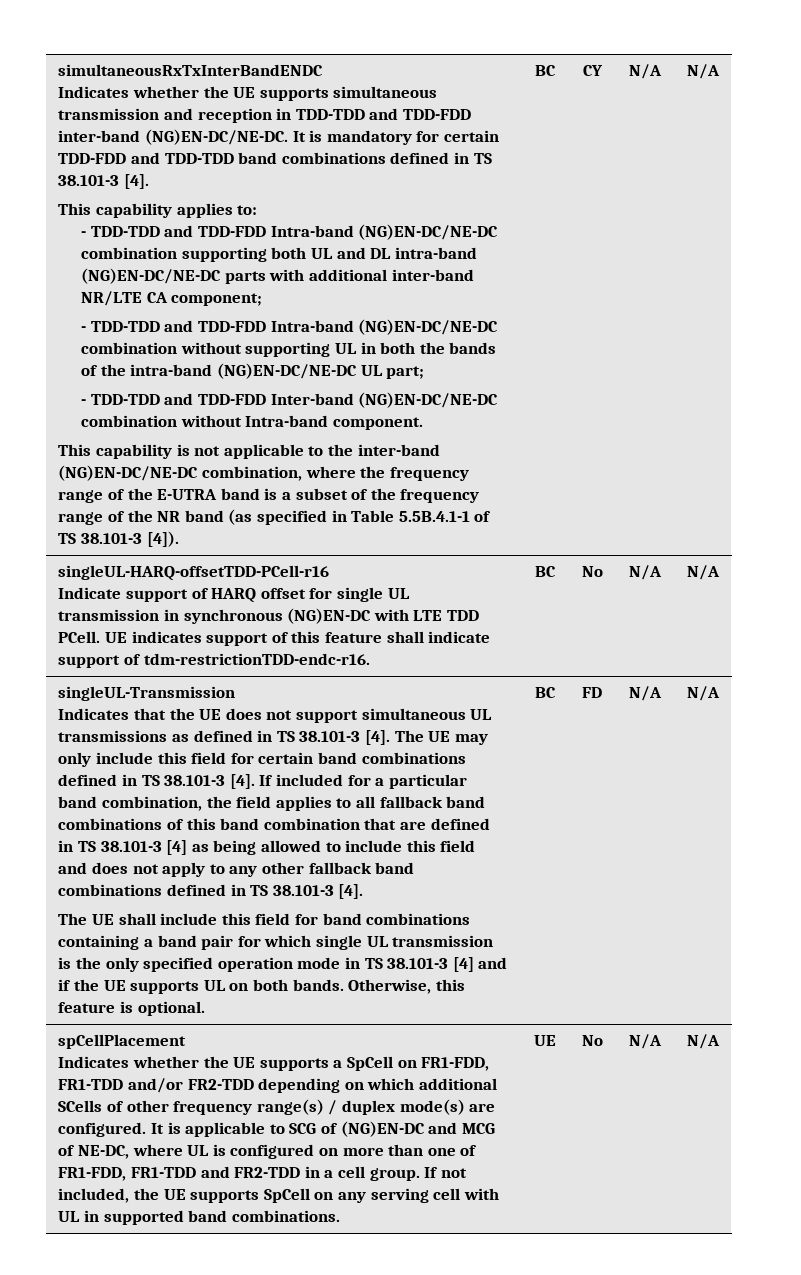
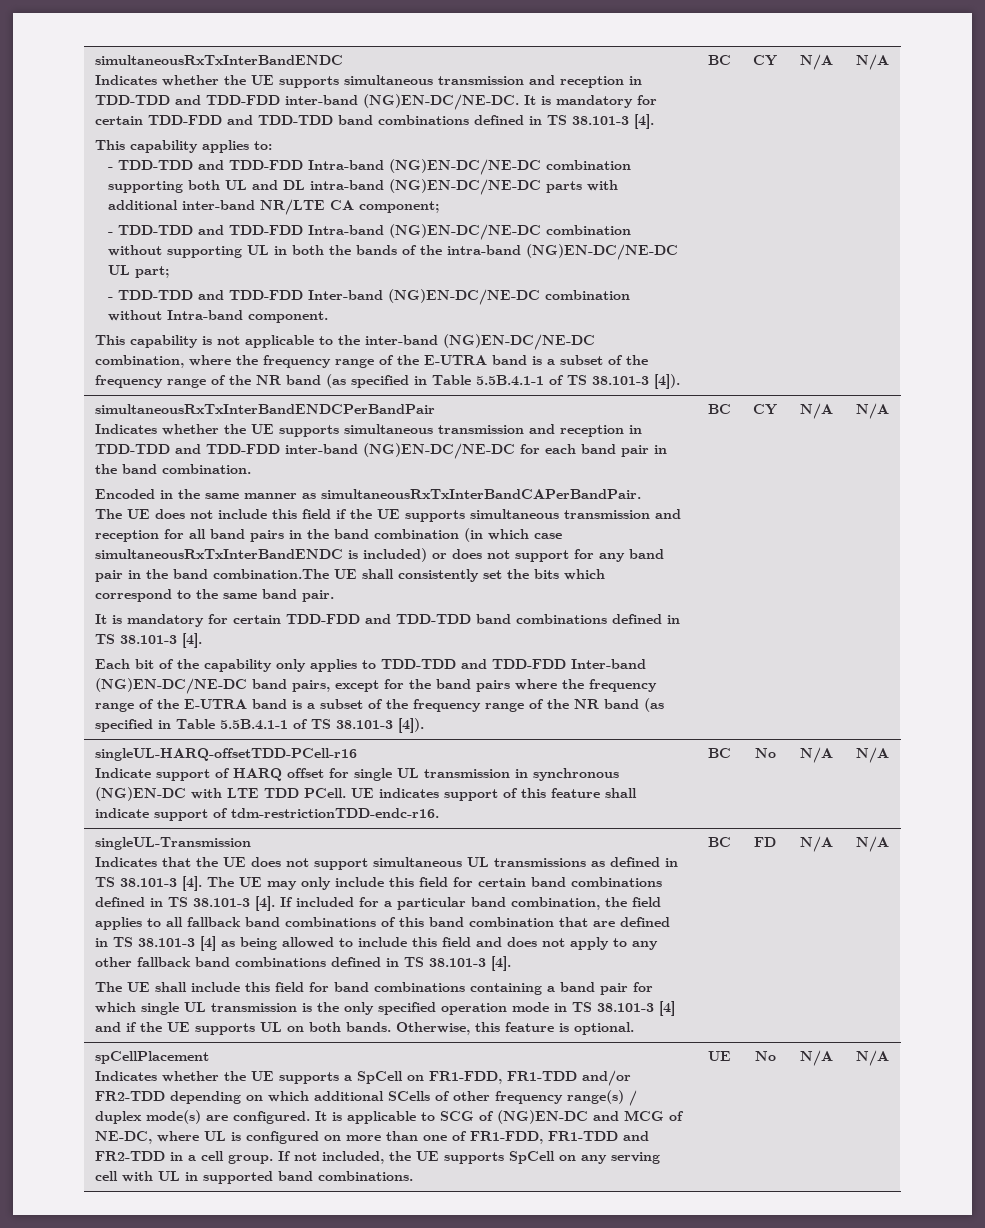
+ simultaneousRxTxInterBandENDCPerBandPair
+ Indicates whether the UE supports simultaneous transmission and reception in TDD-TDD and TDD-FDD inter-band (NG)EN-DC/NE-DC for each band pair in the band combination.
+ Encoded in the same manner as simultaneousRxTxInterBandCAPerBandPair.
+ The UE does not include this field if the UE supports simultaneous transmission and reception for all band pairs in the band combination (in which case simultaneousRxTxInterBandENDC is included) or does not support for any band pair in the band combination.The UE shall consistently set the bits which correspond to the same band pair.
+ It is mandatory for certain TDD-FDD and TDD-TDD band combinations defined in TS 38.101-3 [4].
+ Each bit of the capability only applies to TDD-TDD and TDD-FDD Inter-band (NG)EN-DC/NE-DC band pairs, except for the band pairs where the frequency range of the E-UTRA band is a subset of the frequency range of the NR band (as specified in Table 5.5B.4.1-1 of TS 38.101-3 [4]). | BC | CY | N/A | N/A

